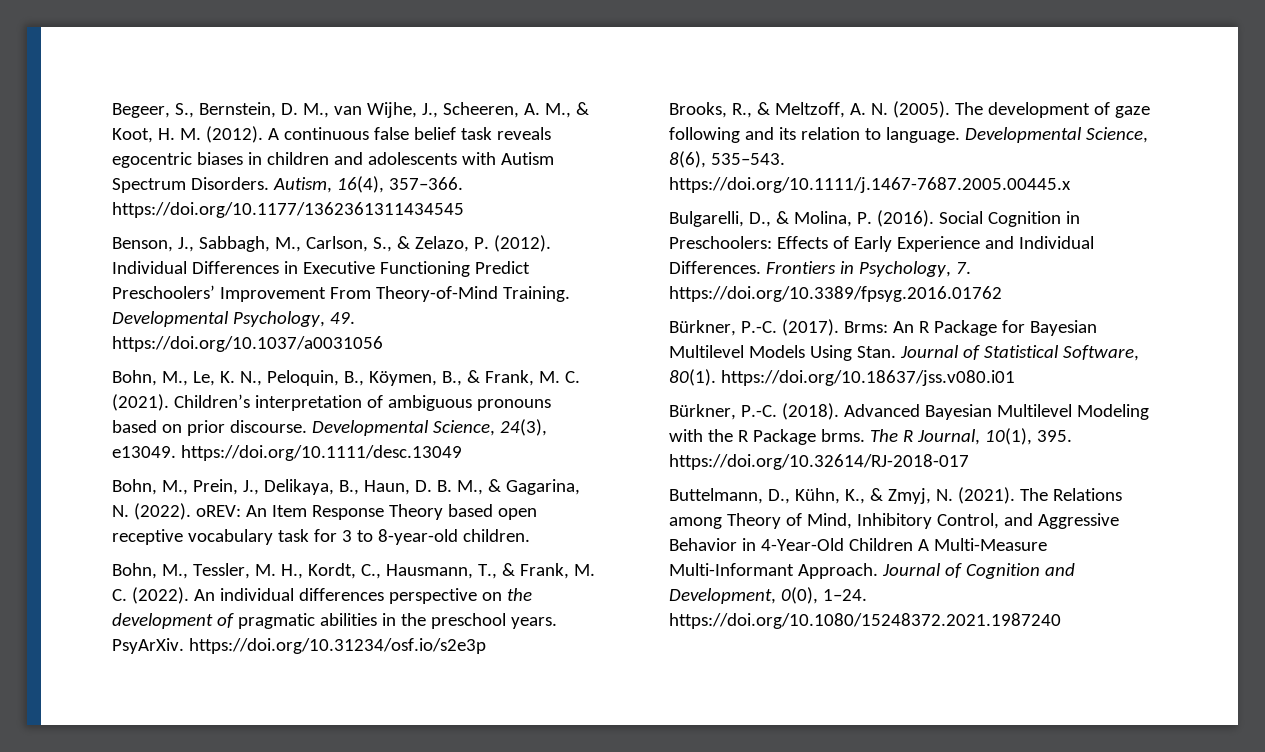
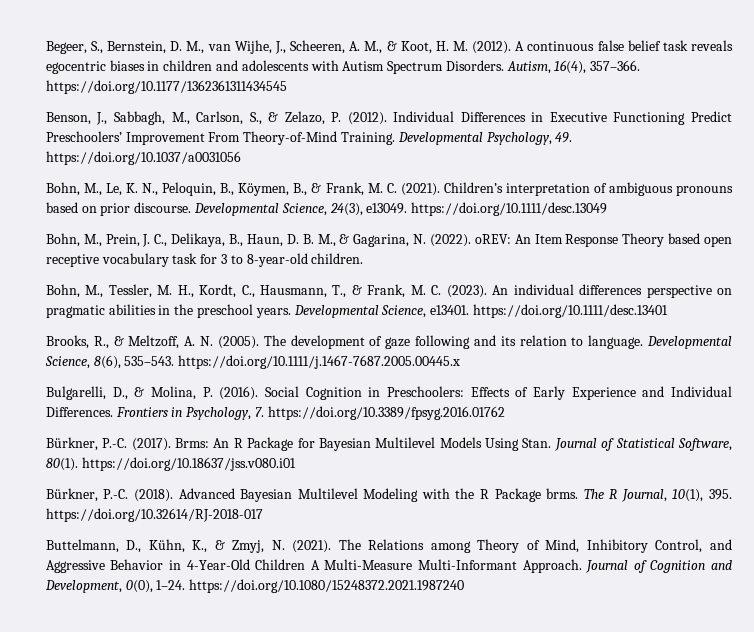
- Bohn, M., Prein, J., Delikaya, B., Haun, D. B. M., & Gagarina, N. (2022). oREV: An Item Response Theory based open receptive vocabulary task for 3 to 8-year-old children.
+ Bohn, M., Prein, J. C., Delikaya, B., Haun, D. B. M., & Gagarina, N. (2022). oREV: An Item Response Theory based open receptive vocabulary task for 3 to 8-year-old children.
- Bohn, M., Tessler, M. H., Kordt, C., Hausmann, T., & Frank, M. C. (2022).
+ Bohn, M., Tessler, M. H., Kordt, C., Hausmann, T., & Frank, M. C. (2023).
- An individual differences perspective on the development of pragmatic abilities in the preschool years.
+ An individual differences perspective on pragmatic abilities in the preschool years.
- PsyArXiv. https://doi.org/10.31234/osf.io/s2e3p
+ Developmental Science, e13401. https://doi.org/10.1111/desc.13401

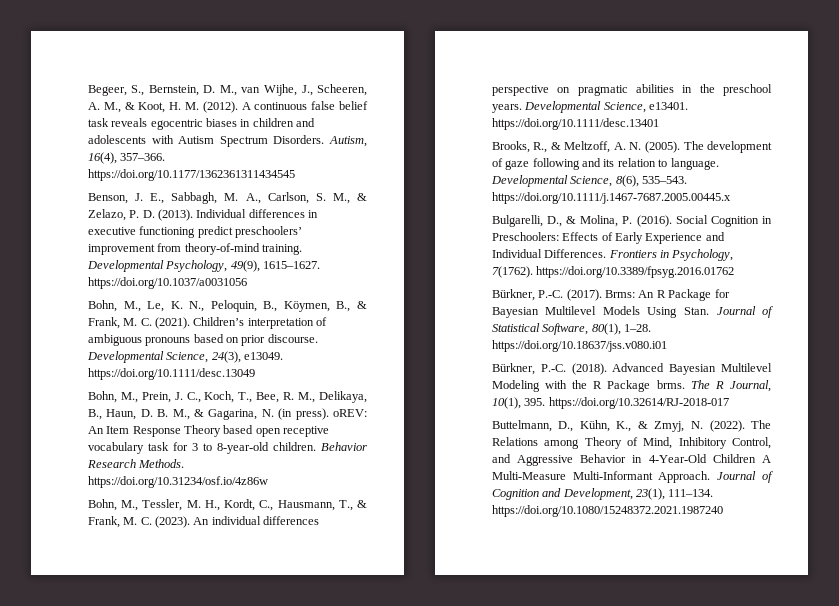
- Benson, J., Sabbagh, M., Carlson, S., & Zelazo, P. (2012). Individual Differences in Executive Functioning Predict Preschoolers’ Improvement From Theory-of-Mind Training. Developmental Psychology, 49. https://doi.org/10.1037/a0031056
+ Benson, J. E., Sabbagh, M. A., Carlson, S. M., & Zelazo, P. D. (2013). Individual differences in executive functioning predict preschoolers’ improvement from theory-of-mind training. Developmental Psychology, 49(9), 1615–1627. https://doi.org/10.1037/a0031056
- Bohn, M., Prein, J. C., Delikaya, B., Haun, D. B. M., & Gagarina, N. (2022). oREV: An Item Response Theory based open receptive vocabulary task for 3 to 8-year-old children.
+ Bohn, M., Prein, J. C., Koch, T., Bee, R. M., Delikaya, B., Haun, D. B. M., & Gagarina, N. (in press). oREV: An Item Response Theory based open receptive vocabulary task for 3 to 8-year-old children. Behavior Research Methods. https://doi.org/10.31234/osf.io/4z86w
- Frontiers in Psychology, 7. https://doi.org/10.3389/fpsyg.2016.01762
+ Frontiers in Psychology, 7(1762). https://doi.org/10.3389/fpsyg.2016.01762
- Journal of Statistical Software, 80(1). https://doi.org/10.18637/jss.v080.i01
+ Journal of Statistical Software, 80(1), 1–28. https://doi.org/10.18637/jss.v080.i01
- Buttelmann, D., Kühn, K., & Zmyj, N. (2021).
+ Buttelmann, D., Kühn, K., & Zmyj, N. (2022).
- Journal of Cognition and Development, 0(0), 1–24. https://doi.org/10.1080/15248372.2021.1987240
+ Journal of Cognition and Development, 23(1), 111–134. https://doi.org/10.1080/15248372.2021.1987240

